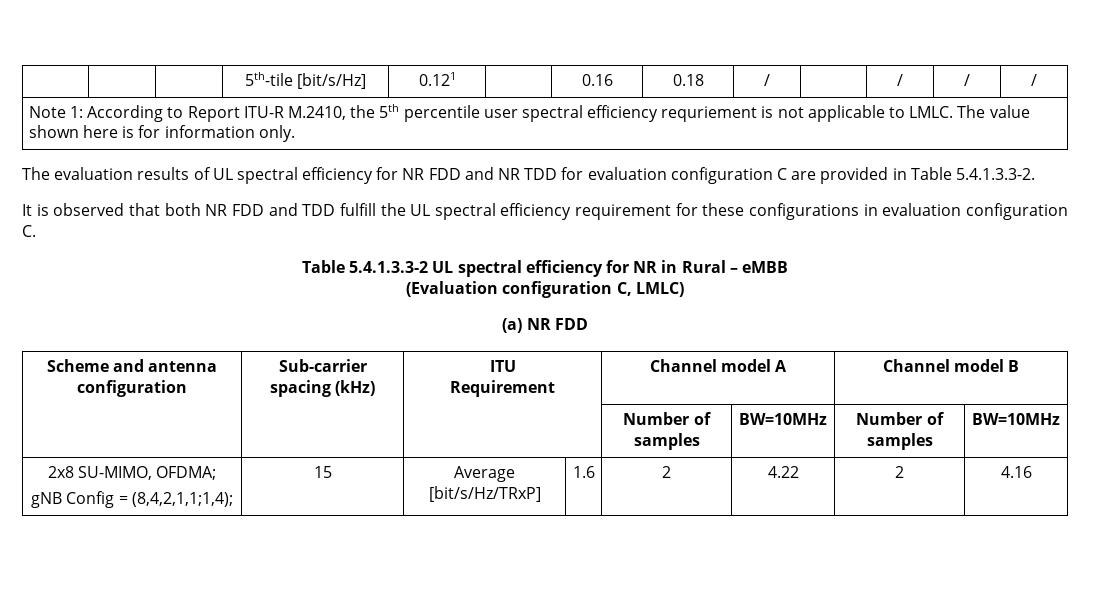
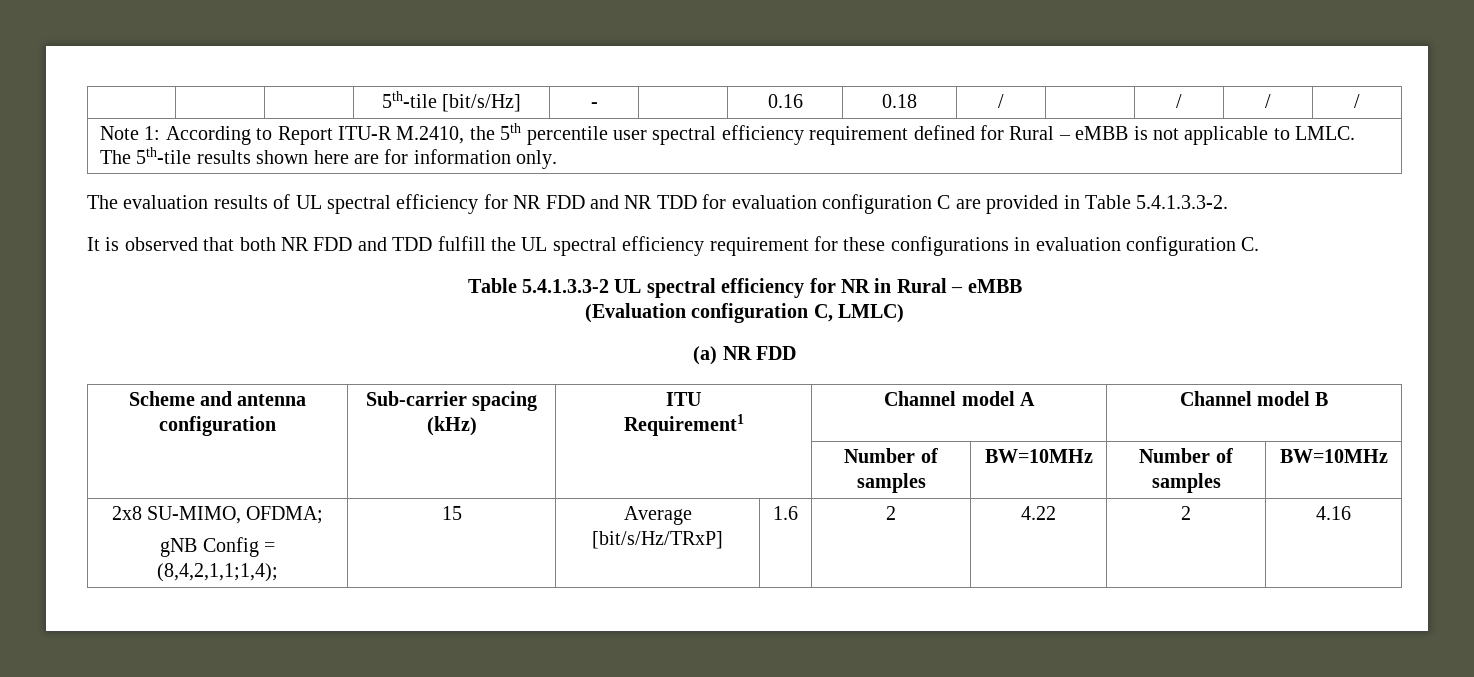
- | | | 5th-tile [bit/s/Hz] | 0.121 | | 0.16 | 0.18 | / | | / | / | /
+ | | | 5th-tile [bit/s/Hz] | - | | 0.16 | 0.18 | / | | / | / | /
- Note 1: According to Report ITU-R M.2410, the 5th percentile user spectral efficiency requriement is not applicable to LMLC. The value shown here is for information only.
+ Note 1: According to Report ITU-R M.2410, the 5th percentile user spectral efficiency requirement defined for Rural – eMBB is not applicable to LMLC. The 5th-tile results shown here are for information only.
  Scheme and antenna configuration | Sub-carrier spacing (kHz) | ITU
- Requirement | Channel model A | Channel model B
+ Requirement1 | Channel model A | Channel model B

